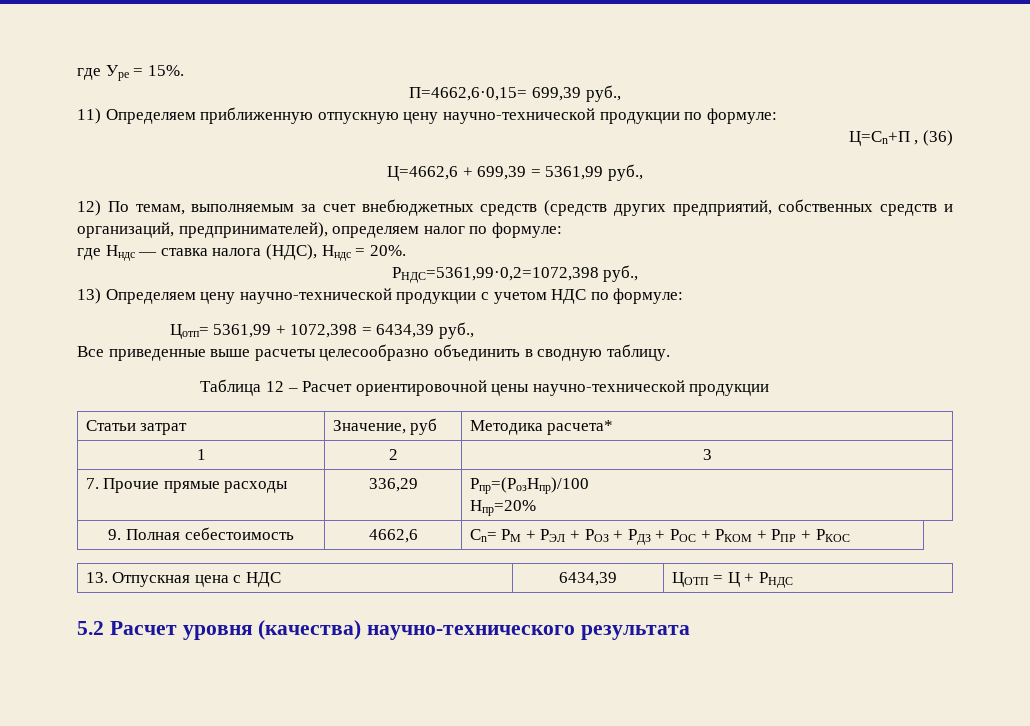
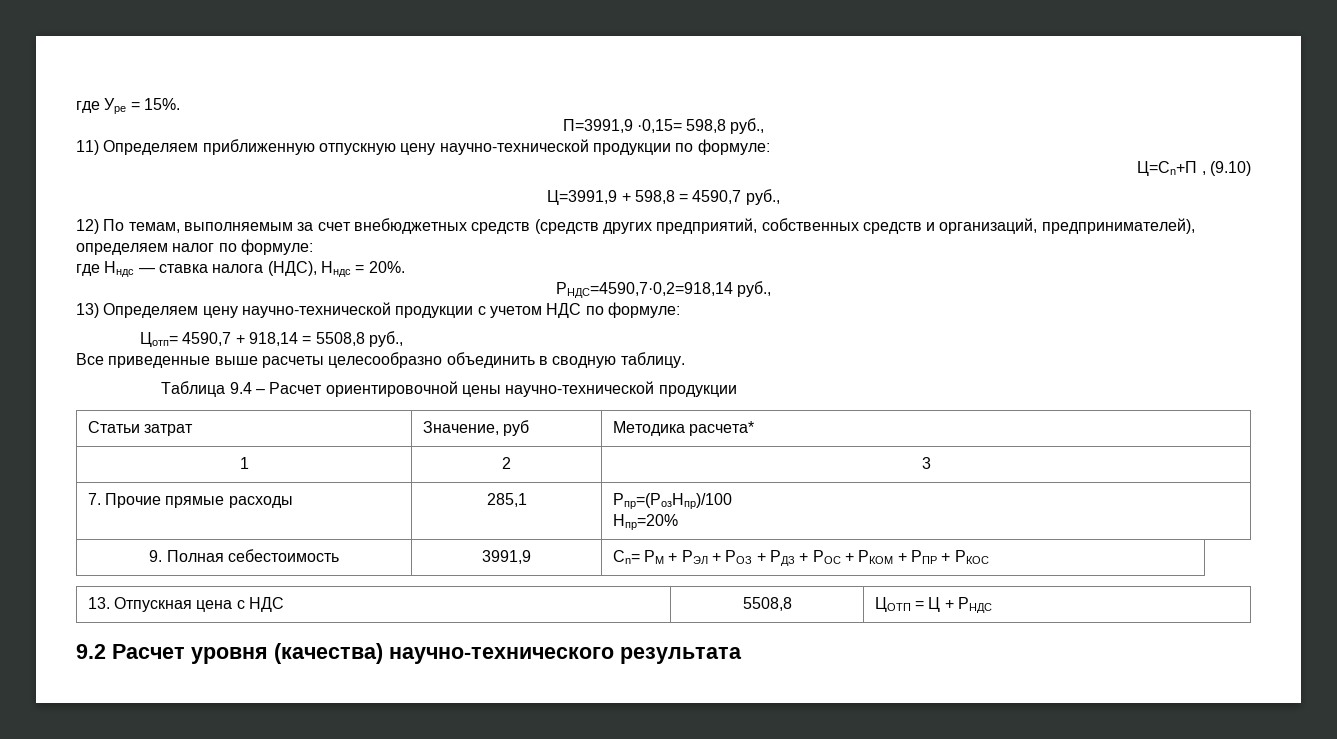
- П=4662,6·0,15= 699,39 руб.,
+ П=3991,9 ·0,15= 598,8 руб.,
- Ц=Сn+П , (36)
- Ц=4662,6 + 699,39 = 5361,99 руб.,
+ Ц=Сn+П , (9.10)
+ Ц=3991,9 + 598,8 = 4590,7 руб.,
- РНДС=5361,99·0,2=1072,398 руб.,
+ РНДС=4590,7·0,2=918,14 руб.,
- Цотп= 5361,99 + 1072,398 = 6434,39 руб.,
+ Цотп= 4590,7 + 918,14 = 5508,8 руб.,
- Таблица 12 – Расчет ориентировочной цены научно-технической продукции
+ Таблица 9.4 – Расчет ориентировочной цены научно-технической продукции
- 7. Прочие прямые расходы | 336,29 | Рпр=(РозНпр)/100
+ 7. Прочие прямые расходы | 285,1 | Рпр=(РозНпр)/100
- 9. Полная себестоимость | 4662,6 | Сn= РМ + РЭЛ + РОЗ + РДЗ + РОС + РКОМ + РПР + РКОС
+ 9. Полная себестоимость | 3991,9 | Сn= РМ + РЭЛ + РОЗ + РДЗ + РОС + РКОМ + РПР + РКОС
- 13. Отпускная цена с НДС | 6434,39 | ЦОТП = Ц + РНДС
+ 13. Отпускная цена с НДС | 5508,8 | ЦОТП = Ц + РНДС
- 5.2 Расчет уровня (качества) научно-технического результата
+ 9.2 Расчет уровня (качества) научно-технического результата

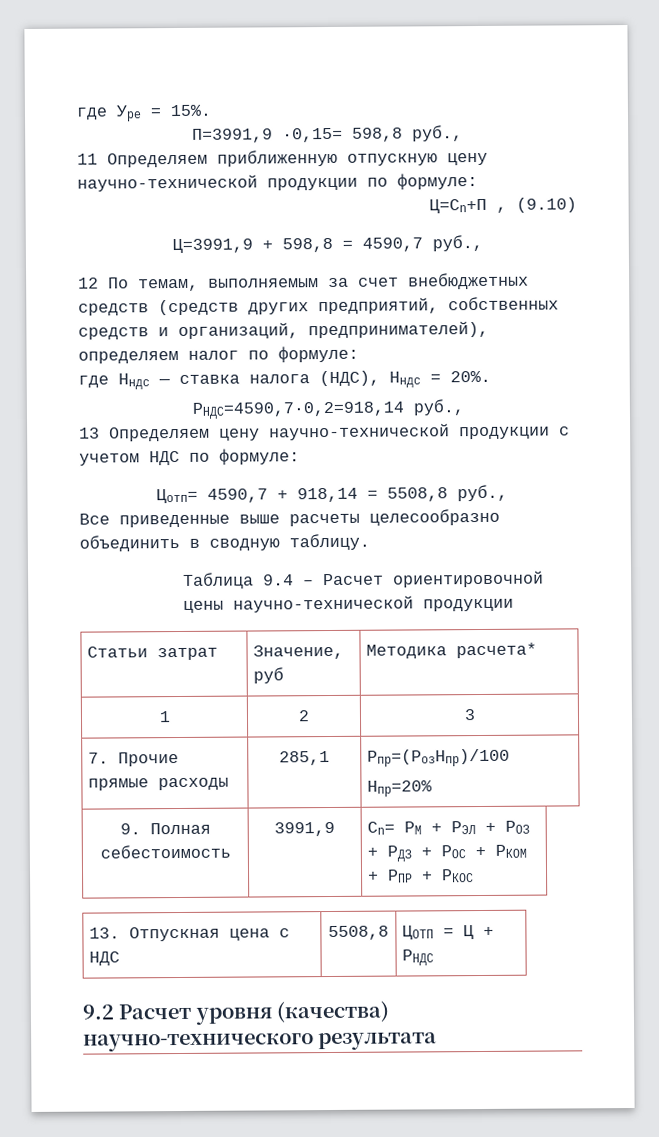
- 11) Определяем приближенную отпускную цену научно-технической продукции по формуле:
+ 11 Определяем приближенную отпускную цену научно-технической продукции по формуле:
- 12) По темам, выполняемым за счет внебюджетных средств (средств других предприятий, собственных средств и организаций, предпринимателей), определяем налог по формуле:
+ 12 По темам, выполняемым за счет внебюджетных средств (средств других предприятий, собственных средств и организаций, предпринимателей), определяем налог по формуле:
- 13) Определяем цену научно-технической продукции с учетом НДС по формуле:
+ 13 Определяем цену научно-технической продукции с учетом НДС по формуле:

